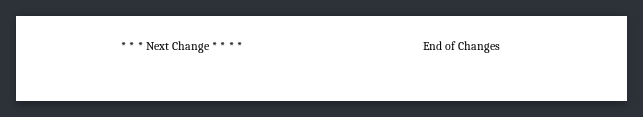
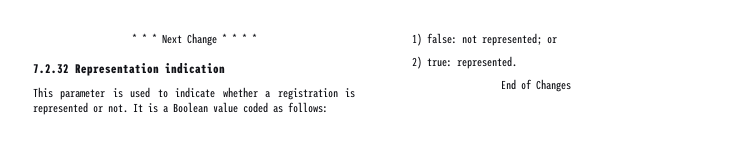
+ 7.2.32 Representation indication
+ This parameter is used to indicate whether a registration is represented or not. It is a Boolean value coded as follows:
+ 1) false: not represented; or
+ 2) true: represented.

